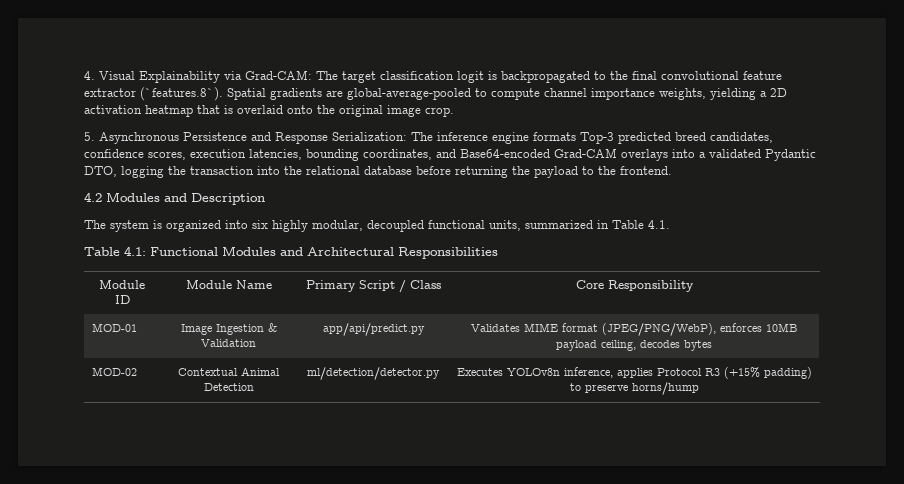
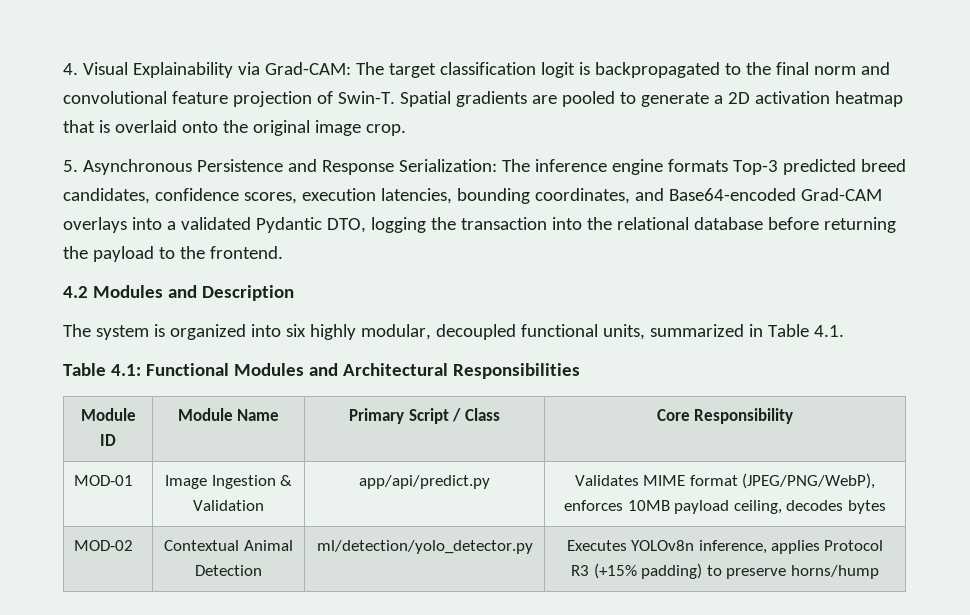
- 4. Visual Explainability via Grad-CAM: The target classification logit is backpropagated to the final convolutional feature extractor (`features.8`). Spatial gradients are global-average-pooled to compute channel importance weights, yielding a 2D activation heatmap that is overlaid onto the original image crop.
+ 4. Visual Explainability via Grad-CAM: The target classification logit is backpropagated to the final norm and convolutional feature projection of Swin-T. Spatial gradients are pooled to generate a 2D activation heatmap that is overlaid onto the original image crop.
- MOD-02 | Contextual Animal Detection | ml/detection/detector.py | Executes YOLOv8n inference, applies Protocol R3 (+15% padding) to preserve horns/hump
+ MOD-02 | Contextual Animal Detection | ml/detection/yolo_detector.py | Executes YOLOv8n inference, applies Protocol R3 (+15% padding) to preserve horns/hump

